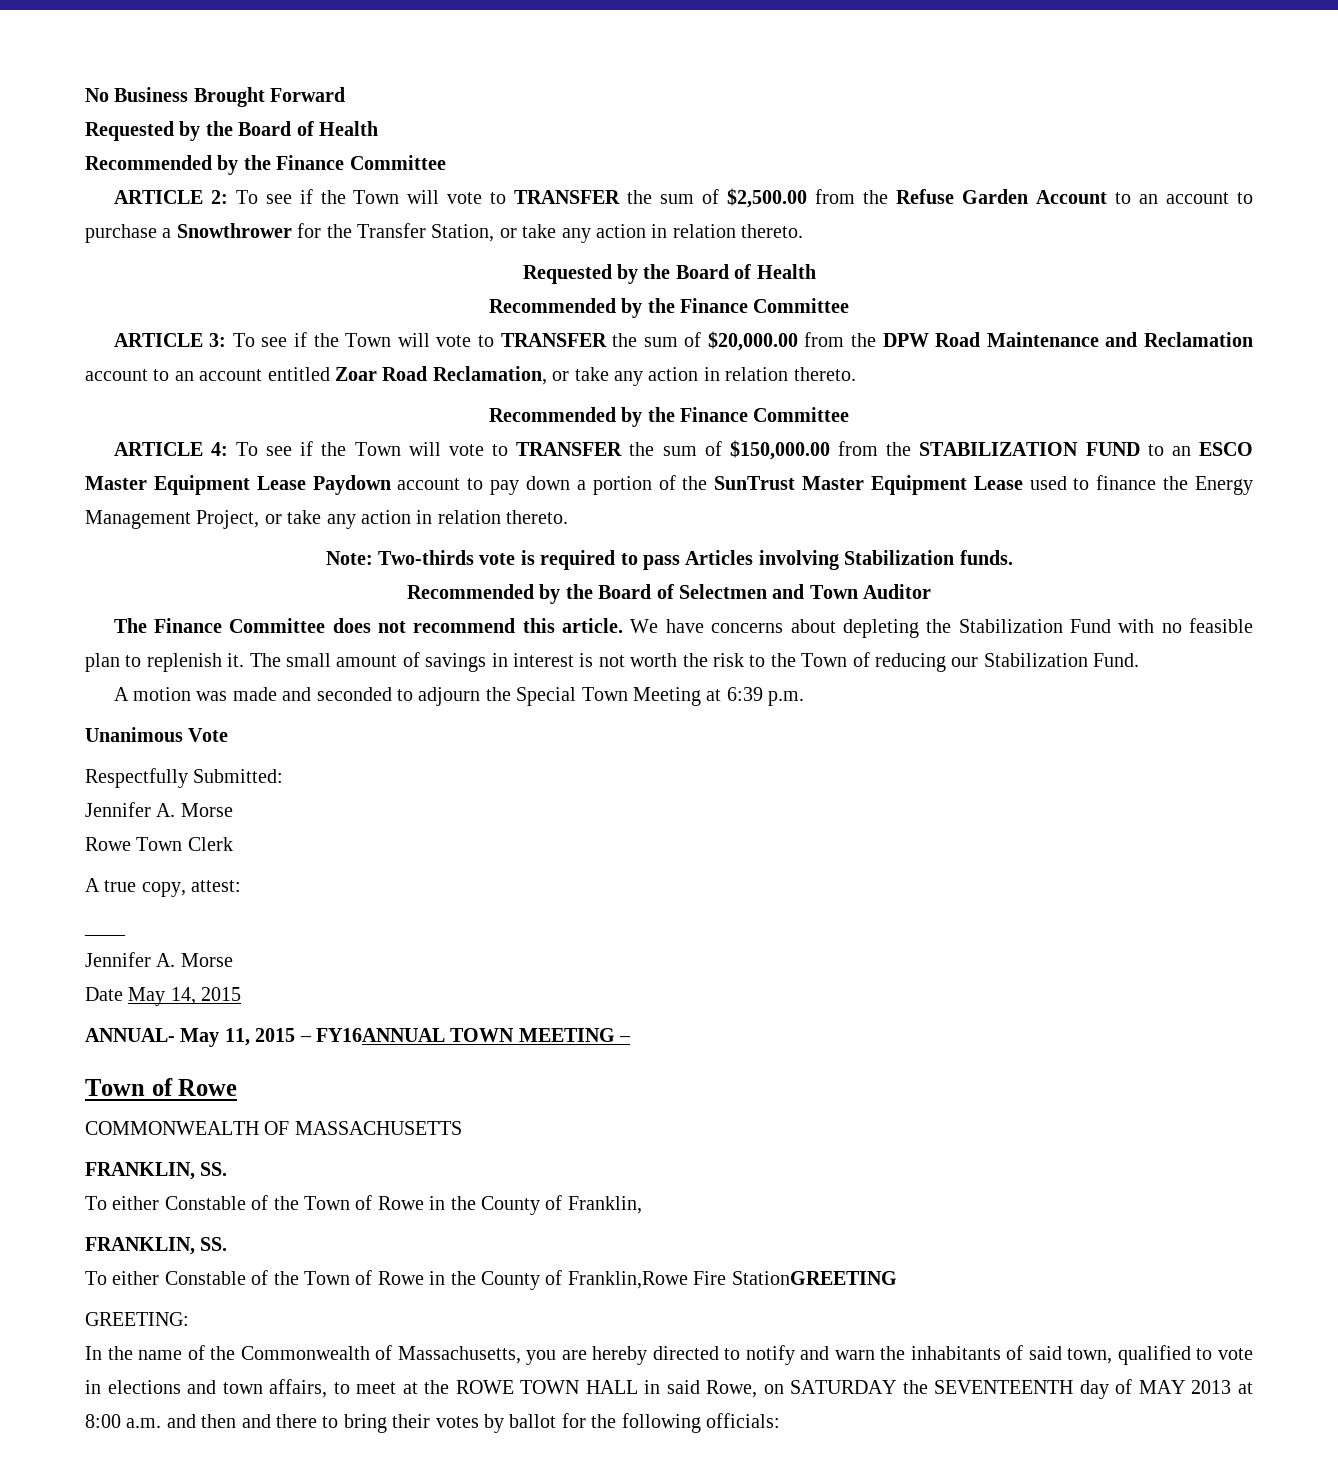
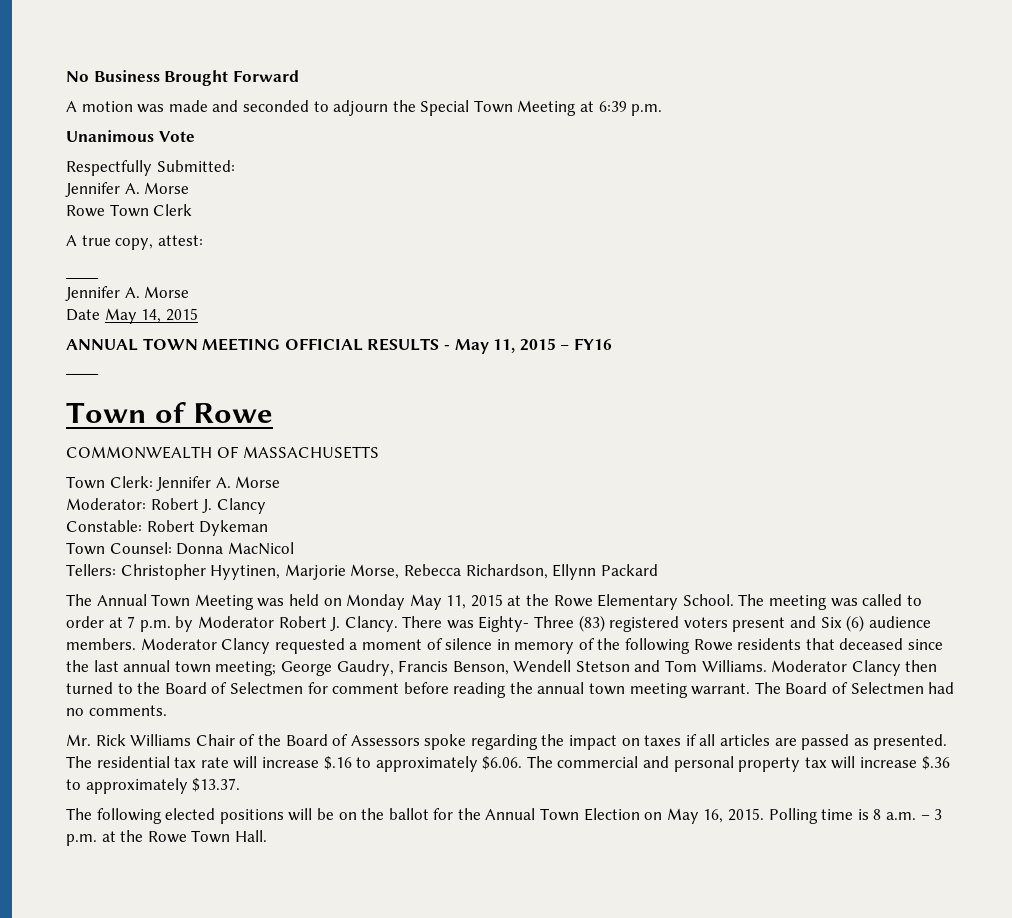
  No Business Brought Forward
- Requested by the Board of Health
- Recommended by the Finance Committee
- ARTICLE 2: To see if the Town will vote to TRANSFER the sum of $2,500.00 from the Refuse Garden Account to an account to purchase a Snowthrower for the Transfer Station, or take any action in relation thereto.
- Requested by the Board of Health
- Recommended by the Finance Committee
- ARTICLE 3: To see if the Town will vote to TRANSFER the sum of $20,000.00 from the DPW Road Maintenance and Reclamation account to an account entitled Zoar Road Reclamation, or take any action in relation thereto.
- Recommended by the Finance Committee
- ARTICLE 4: To see if the Town will vote to TRANSFER the sum of $150,000.00 from the STABILIZATION FUND to an ESCO Master Equipment Lease Paydown account to pay down a portion of the SunTrust Master Equipment Lease used to finance the Energy Management Project, or take any action in relation thereto.
- Note: Two-thirds vote is required to pass Articles involving Stabilization funds.
- Recommended by the Board of Selectmen and Town Auditor
- The Finance Committee does not recommend this article. We have concerns about depleting the Stabilization Fund with no feasible plan to replenish it. The small amount of savings in interest is not worth the risk to the Town of reducing our Stabilization Fund.
- ANNUAL- May 11, 2015 – FY16ANNUAL TOWN MEETING –
+ ANNUAL TOWN MEETING OFFICIAL RESULTS - May 11, 2015 – FY16
+ ____
  COMMONWEALTH OF MASSACHUSETTS
- FRANKLIN, SS.
- To either Constable of the Town of Rowe in the County of Franklin,
- FRANKLIN, SS.
- To either Constable of the Town of Rowe in the County of Franklin,Rowe Fire StationGREETING
- GREETING:
- In the name of the Commonwealth of Massachusetts, you are hereby directed to notify and warn the inhabitants of said town, qualified to vote in elections and town affairs, to meet at the ROWE TOWN HALL in said Rowe, on SATURDAY the SEVENTEENTH day of MAY 2013 at 8:00 a.m. and then and there to bring their votes by ballot for the following officials:
+ Town Clerk: Jennifer A. Morse
+ Moderator: Robert J. Clancy
+ Constable: Robert Dykeman
+ Town Counsel: Donna MacNicol
+ Tellers: Christopher Hyytinen, Marjorie Morse, Rebecca Richardson, Ellynn Packard
+ The Annual Town Meeting was held on Monday May 11, 2015 at the Rowe Elementary School. The meeting was called to order at 7 p.m. by Moderator Robert J. Clancy. There was Eighty- Three (83) registered voters present and Six (6) audience members. Moderator Clancy requested a moment of silence in memory of the following Rowe residents that deceased since the last annual town meeting; George Gaudry, Francis Benson, Wendell Stetson and Tom Williams. Moderator Clancy then turned to the Board of Selectmen for comment before reading the annual town meeting warrant. The Board of Selectmen had no comments.
+ Mr. Rick Williams Chair of the Board of Assessors spoke regarding the impact on taxes if all articles are passed as presented. The residential tax rate will increase $.16 to approximately $6.06. The commercial and personal property tax will increase $.36 to approximately $13.37.
+ The following elected positions will be on the ballot for the Annual Town Election on May 16, 2015. Polling time is 8 a.m. – 3 p.m. at the Rowe Town Hall.

